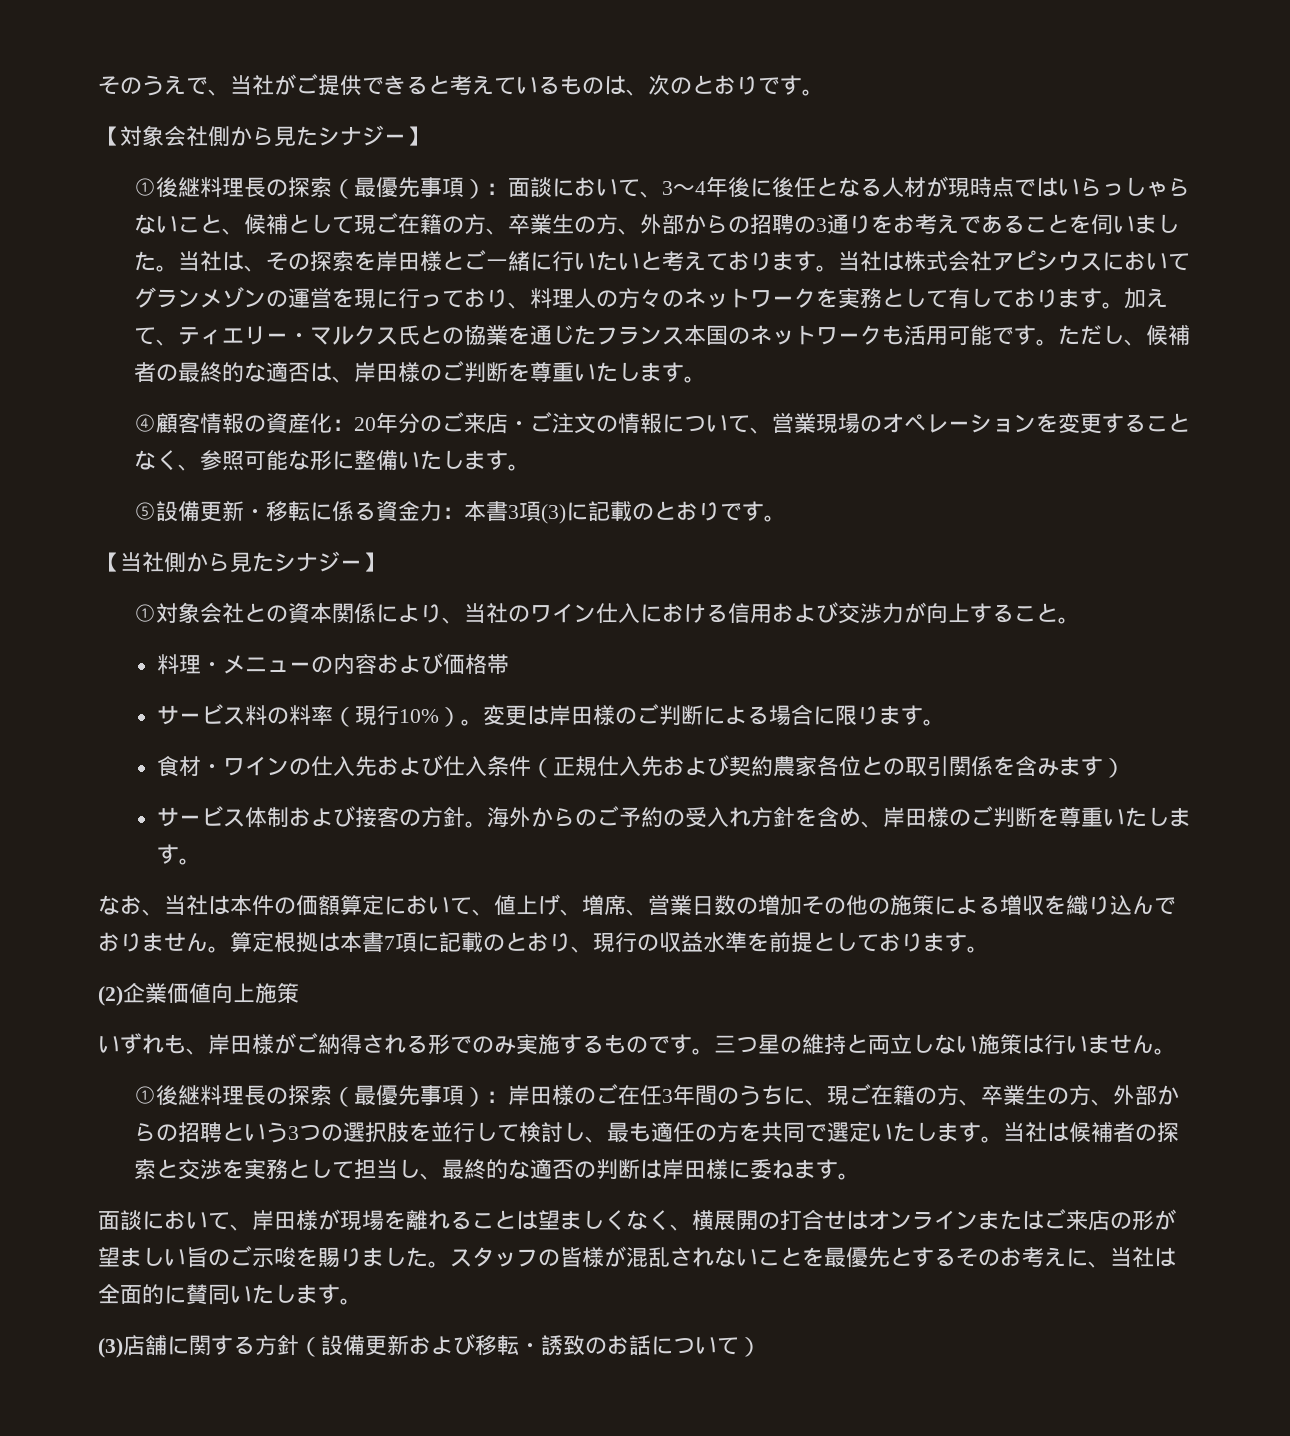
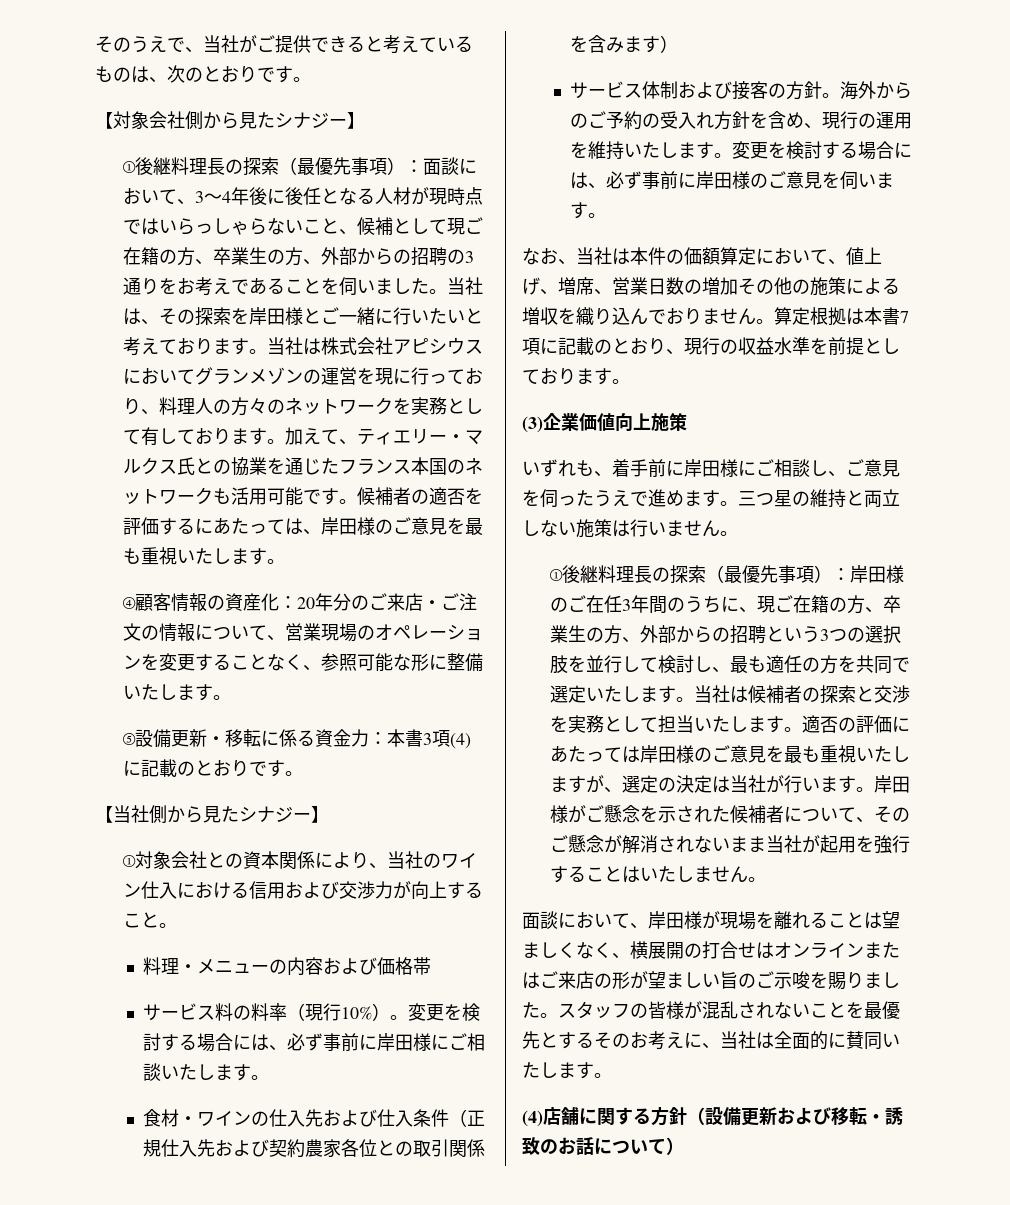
- ただし、候補者の最終的な適否は、岸田様のご判断を尊重いたします。
+ 候補者の適否を評価するにあたっては、岸田様のご意見を最も重視いたします。
- ⑤設備更新・移転に係る資金力：本書3項(3)に記載のとおりです。
+ ⑤設備更新・移転に係る資金力：本書3項(4)に記載のとおりです。
- 変更は岸田様のご判断による場合に限ります。
+ 変更を検討する場合には、必ず事前に岸田様にご相談いたします。
- 海外からのご予約の受入れ方針を含め、岸田様のご判断を尊重いたします。
+ 海外からのご予約の受入れ方針を含め、現行の運用を維持いたします。変更を検討する場合には、必ず事前に岸田様のご意見を伺います。
- (2)企業価値向上施策
+ (3)企業価値向上施策
- いずれも、岸田様がご納得される形でのみ実施するものです。
+ いずれも、着手前に岸田様にご相談し、ご意見を伺ったうえで進めます。
- 当社は候補者の探索と交渉を実務として担当し、最終的な適否の判断は岸田様に委ねます。
+ 当社は候補者の探索と交渉を実務として担当いたします。適否の評価にあたっては岸田様のご意見を最も重視いたしますが、選定の決定は当社が行います。岸田様がご懸念を示された候補者について、そのご懸念が解消されないまま当社が起用を強行することはいたしません。
- (3)店舗に関する方針（設備更新および移転・誘致のお話について）
+ (4)店舗に関する方針（設備更新および移転・誘致のお話について）

